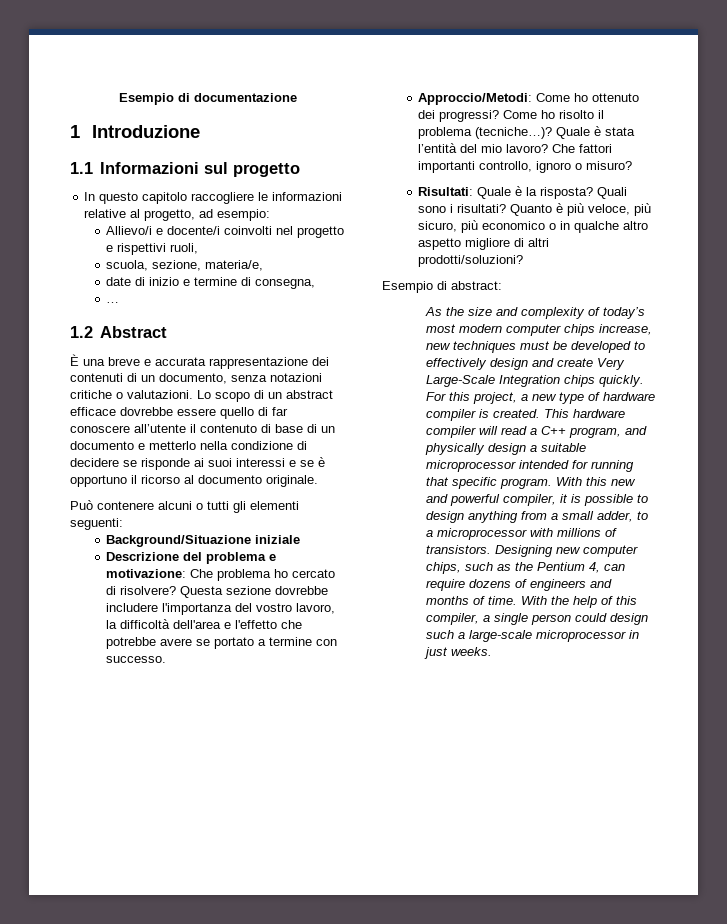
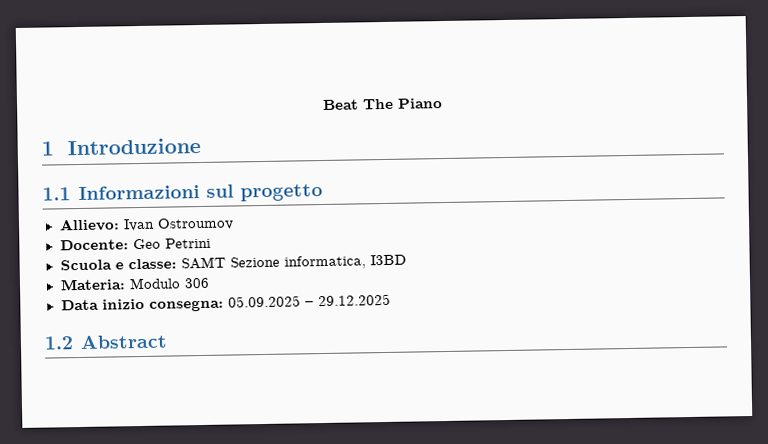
- Esempio di documentazione
+ Beat The Piano
- In questo capitolo raccogliere le informazioni relative al progetto, ad esempio:
- Allievo/i e docente/i coinvolti nel progetto e rispettivi ruoli,
- scuola, sezione, materia/e,
- date di inizio e termine di consegna,
- …
+ Allievo: Ivan Ostroumov
+ Docente: Geo Petrini
+ Scuola e classe: SAMT Sezione informatica, I3BD
+ Materia: Modulo 306
+ Data inizio consegna: 05.09.2025 – 29.12.2025
  1.2 Abstract
- È una breve e accurata rappresentazione dei contenuti di un documento, senza notazioni critiche o valutazioni. Lo scopo di un abstract efficace dovrebbe essere quello di far conoscere all’utente il contenuto di base di un documento e metterlo nella condizione di decidere se risponde ai suoi interessi e se è opportuno il ricorso al documento originale.
- Può contenere alcuni o tutti gli elementi seguenti:
- Background/Situazione iniziale
- Descrizione del problema e motivazione: Che problema ho cercato di risolvere? Questa sezione dovrebbe includere l'importanza del vostro lavoro, la difficoltà dell'area e l'effetto che potrebbe avere se portato a termine con successo.
- Approccio/Metodi: Come ho ottenuto dei progressi? Come ho risolto il problema (tecniche…)? Quale è stata l’entità del mio lavoro? Che fattori importanti controllo, ignoro o misuro?
- Risultati: Quale è la risposta? Quali sono i risultati? Quanto è più veloce, più sicuro, più economico o in qualche altro aspetto migliore di altri prodotti/soluzioni?
- Esempio di abstract:
- As the size and complexity of today’s most modern computer chips increase, new techniques must be developed to effectively design and create Very Large-Scale Integration chips quickly. For this project, a new type of hardware compiler is created. This hardware compiler will read a C++ program, and physically design a suitable microprocessor intended for running that specific program. With this new and powerful compiler, it is possible to design anything from a small adder, to a microprocessor with millions of transistors. Designing new computer chips, such as the Pentium 4, can require dozens of engineers and months of time. With the help of this compiler, a single person could design such a large-scale microprocessor in just weeks.

